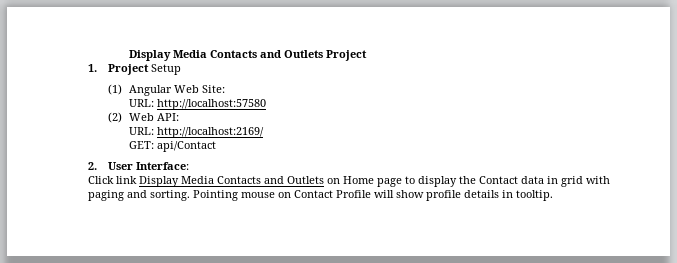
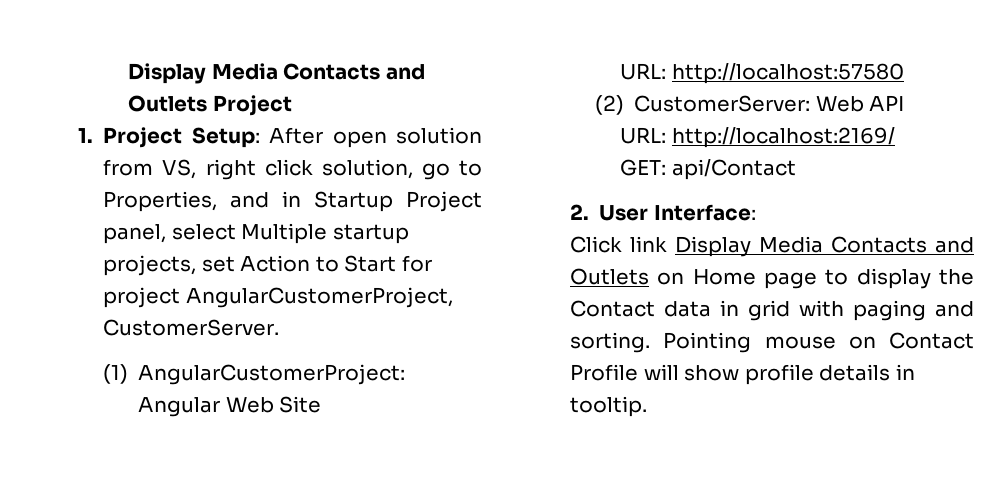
- 1. Project Setup
+ 1. Project Setup: After open solution from VS, right click solution, go to Properties, and in Startup Project panel, select Multiple startup projects, set Action to Start for project AngularCustomerProject, CustomerServer.
- (1) Angular Web Site:
+ (1) AngularCustomerProject: Angular Web Site
- (2) Web API:
+ (2) CustomerServer: Web API

